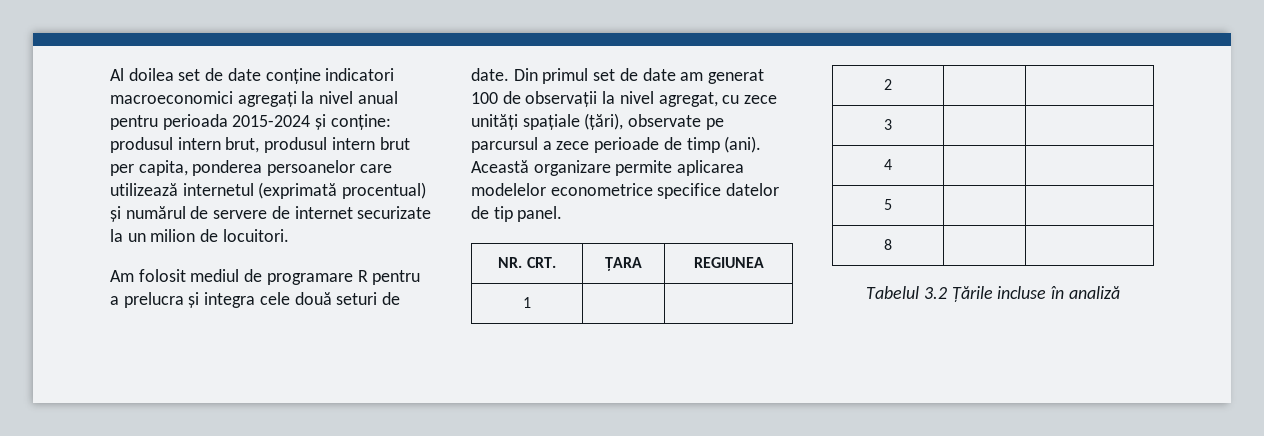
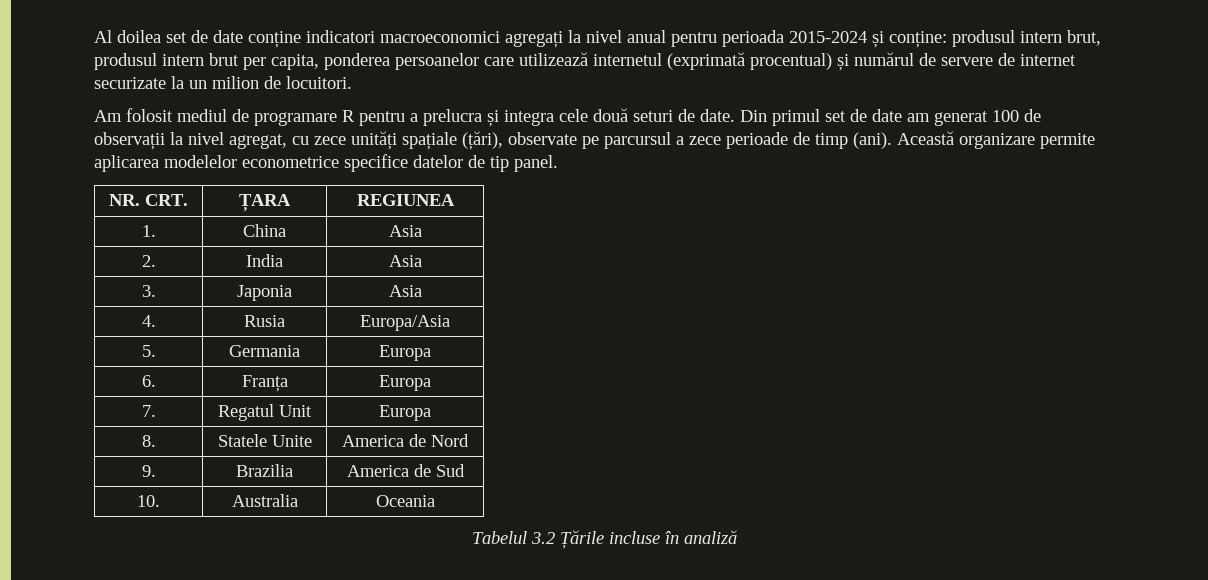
- 1 | |
- 2 | |
- 3 | |
- 4 | |
- 5 | |
- 8 | |
+ 1. | China | Asia
+ 2. | India | Asia
+ 3. | Japonia | Asia
+ 4. | Rusia | Europa/Asia
+ 5. | Germania | Europa
+ 6. | Franța | Europa
+ 7. | Regatul Unit | Europa
+ 8. | Statele Unite | America de Nord
+ 9. | Brazilia | America de Sud
+ 10. | Australia | Oceania

